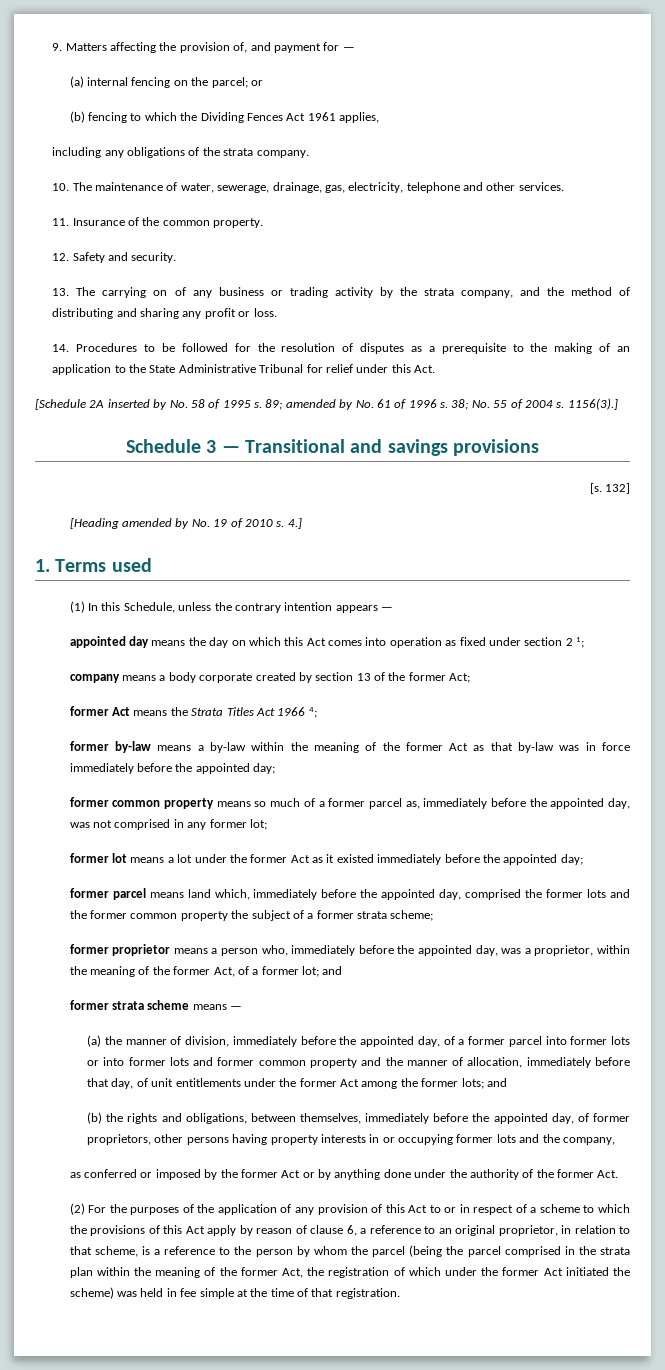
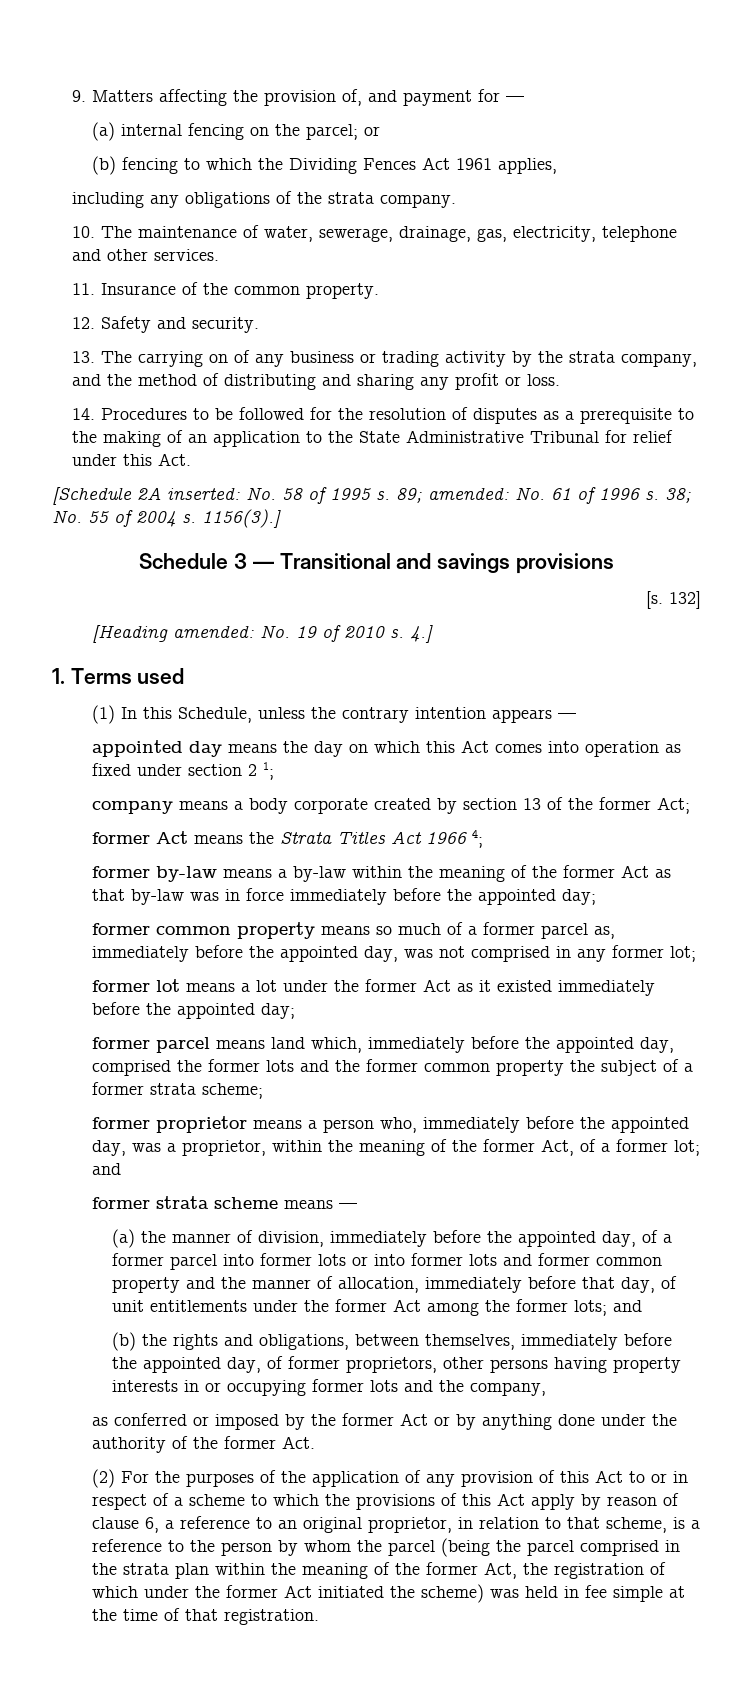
- [Schedule 2A inserted by No. 58 of 1995 s.
+ [Schedule 2A inserted: No. 58 of 1995 s.
- 89; amended by No. 61 of 1996 s.
+ 89; amended: No. 61 of 1996 s.
- [Heading amended by No. 19 of 2010 s.
+ [Heading amended: No. 19 of 2010 s.

